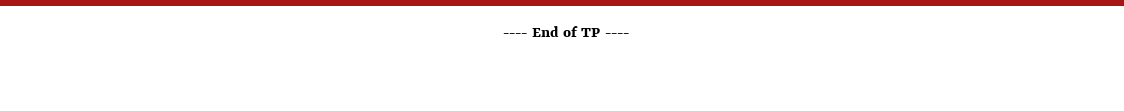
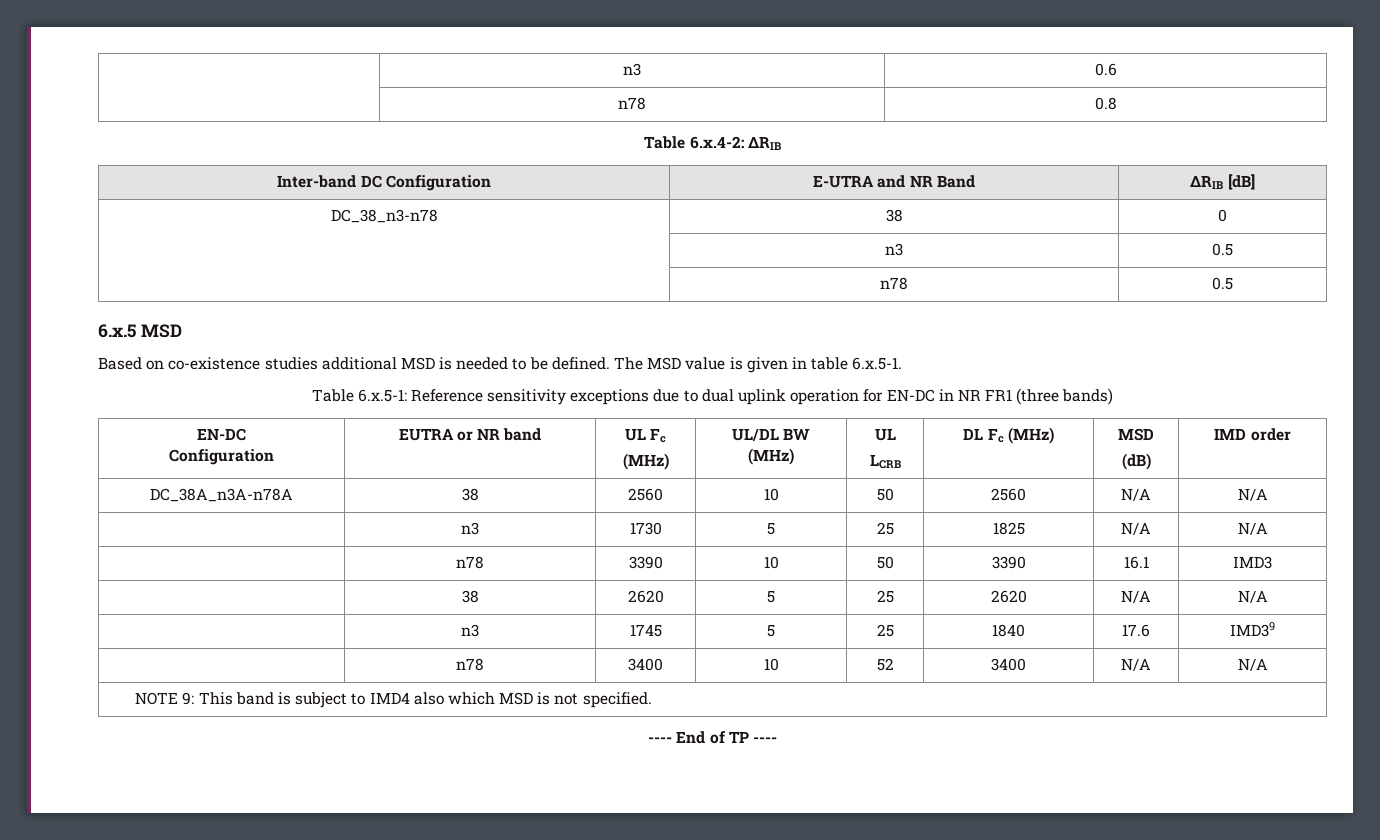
+ | n3 | 0.6
+ | n78 | 0.8
+ Table 6.x.4-2: ΔRIB
+ Inter-band DC Configuration | E-UTRA and NR Band | ΔRIB [dB]
+ DC_38_n3-n78 | 38 | 0
+ | n3 | 0.5
+ | n78 | 0.5
+ 6.x.5 MSD
+ Based on co-existence studies additional MSD is needed to be defined. The MSD value is given in table 6.x.5-1.
+ Table 6.x.5-1: Reference sensitivity exceptions due to dual uplink operation for EN-DC in NR FR1 (three bands)
+ EN-DC
+ Configuration | EUTRA or NR band | UL Fc
+ (MHz) | UL/DL BW
+ (MHz) | UL
+ LCRB | DL Fc (MHz) | MSD
+ (dB) | IMD order
+ DC_38A_n3A-n78A | 38 | 2560 | 10 | 50 | 2560 | N/A | N/A
+ | n3 | 1730 | 5 | 25 | 1825 | N/A | N/A
+ | n78 | 3390 | 10 | 50 | 3390 | 16.1 | IMD3
+ | 38 | 2620 | 5 | 25 | 2620 | N/A | N/A
+ | n3 | 1745 | 5 | 25 | 1840 | 17.6 | IMD39
+ | n78 | 3400 | 10 | 52 | 3400 | N/A | N/A
+ NOTE 9: This band is subject to IMD4 also which MSD is not specified.

